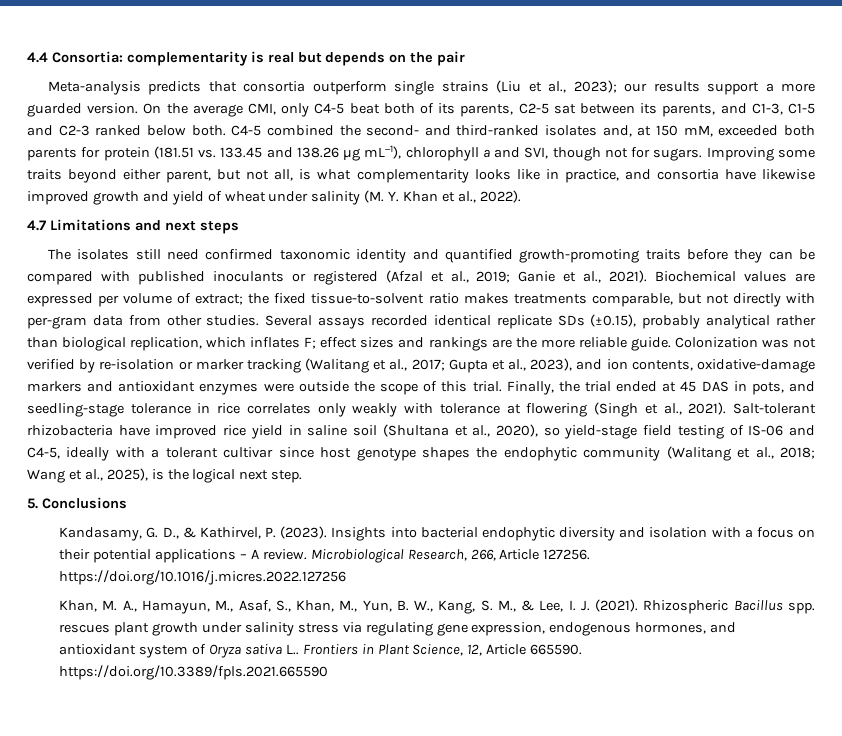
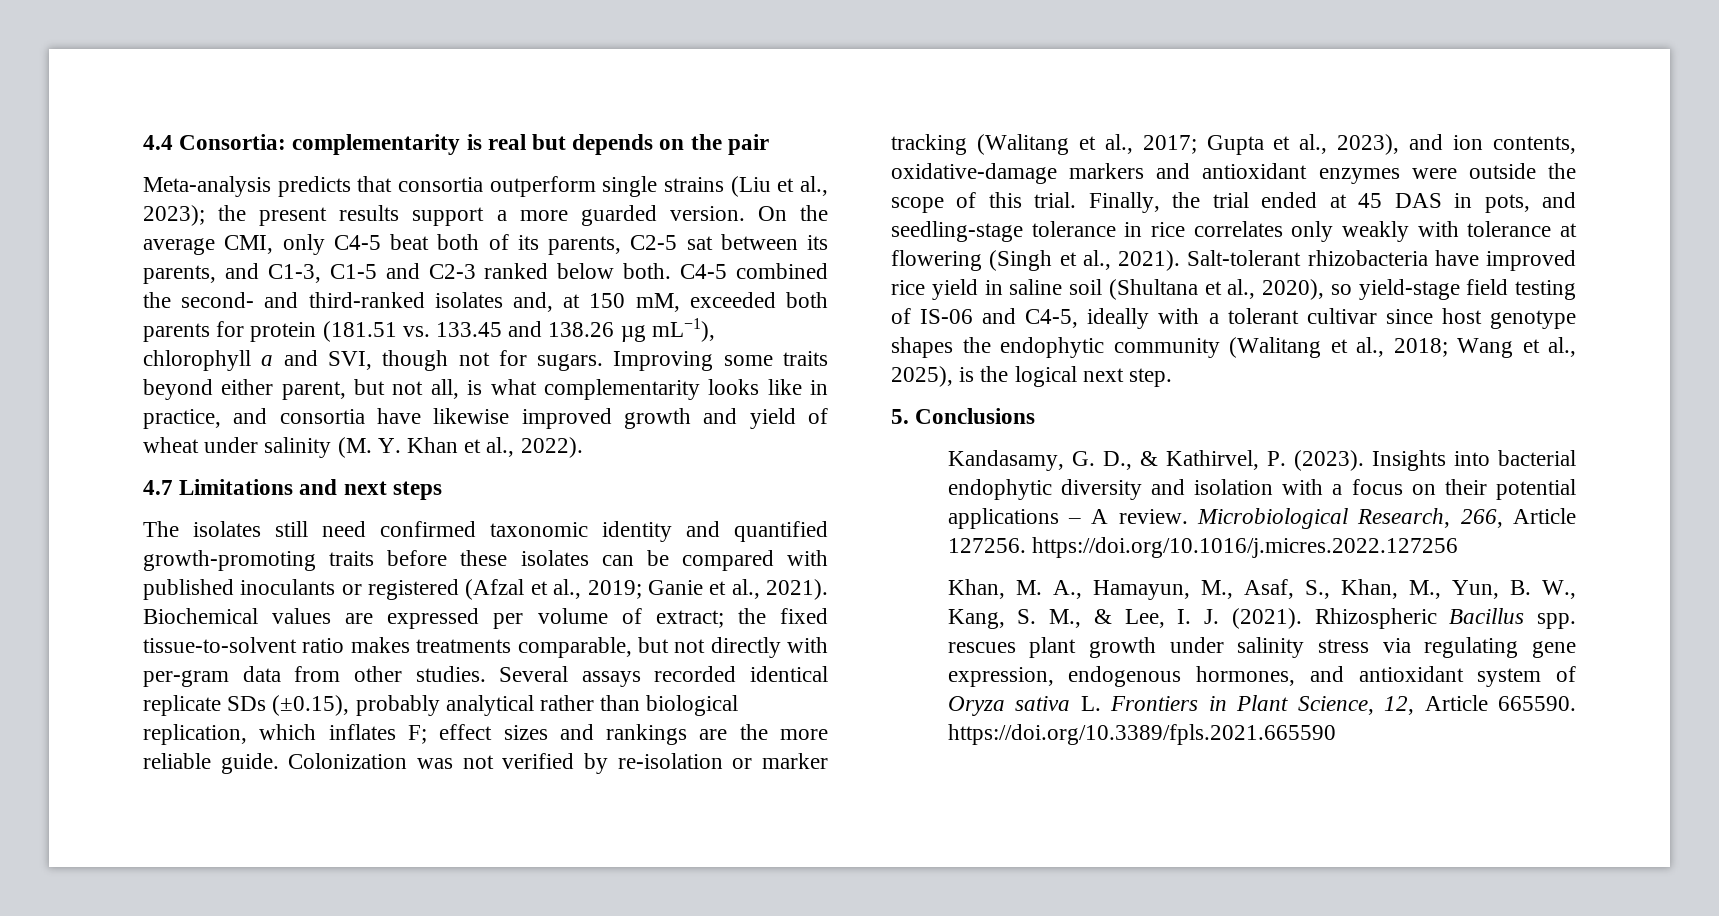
- Meta-analysis predicts that consortia outperform single strains (Liu et al., 2023); our results support a more guarded version.
+ Meta-analysis predicts that consortia outperform single strains (Liu et al., 2023); the present results support a more guarded version.
- The isolates still need confirmed taxonomic identity and quantified growth-promoting traits before they can be compared with published inoculants or registered (Afzal et al., 2019; Ganie et al., 2021).
+ The isolates still need confirmed taxonomic identity and quantified growth-promoting traits before these isolates can be compared with published inoculants or registered (Afzal et al., 2019; Ganie et al., 2021).
- Rhizospheric Bacillus spp. rescues plant growth under salinity stress via regulating gene expression, endogenous hormones, and antioxidant system of Oryza sativa L.. Frontiers in Plant Science, 12, Article 665590. https://doi.org/10.3389/fpls.2021.665590
+ Rhizospheric Bacillus spp. rescues plant growth under salinity stress via regulating gene expression, endogenous hormones, and antioxidant system of Oryza sativa L. Frontiers in Plant Science, 12, Article 665590. https://doi.org/10.3389/fpls.2021.665590

